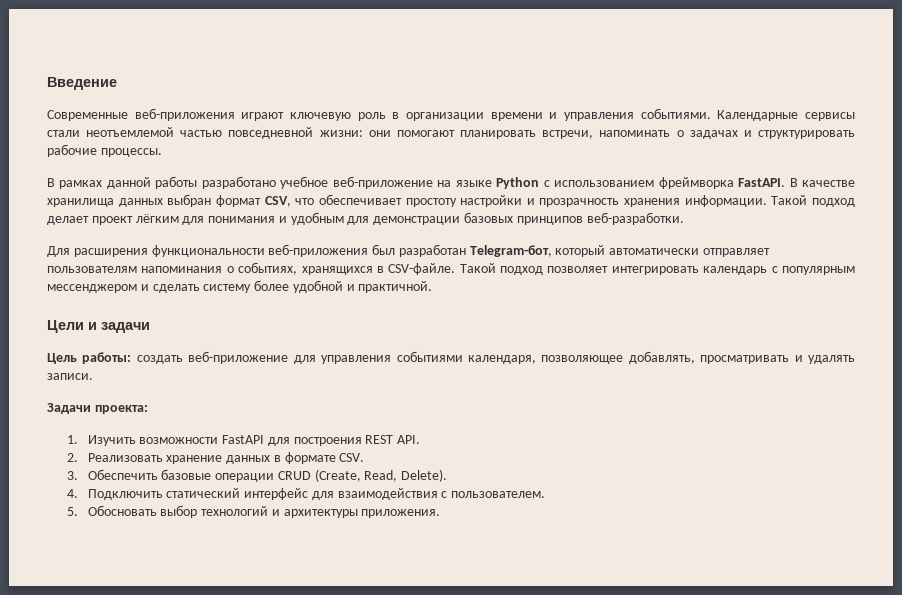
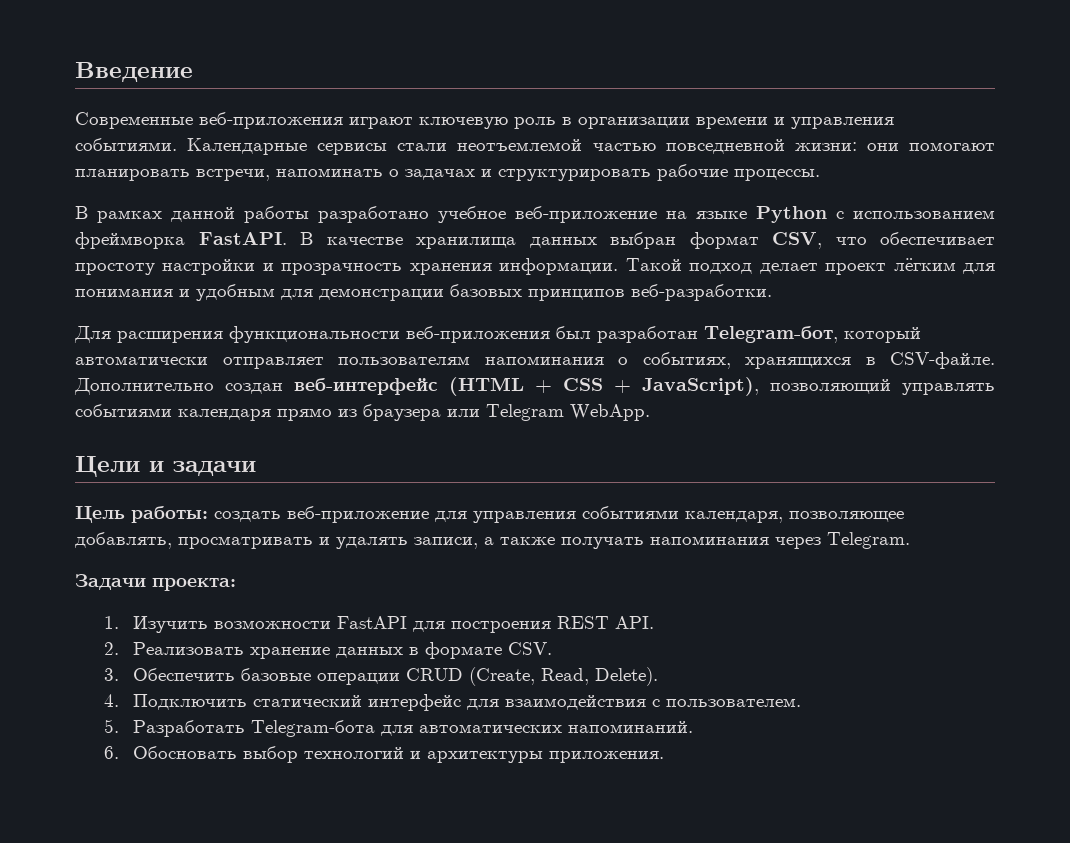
- Такой подход позволяет интегрировать календарь с популярным мессенджером и сделать систему более удобной и практичной.
+ Дополнительно создан веб-интерфейс (HTML + CSS + JavaScript), позволяющий управлять событиями календаря прямо из браузера или Telegram WebApp.
- Цель работы: создать веб-приложение для управления событиями календаря, позволяющее добавлять, просматривать и удалять записи.
+ Цель работы: создать веб-приложение для управления событиями календаря, позволяющее добавлять, просматривать и удалять записи, а также получать напоминания через Telegram.
- 5. Обосновать выбор технологий и архитектуры приложения.
+ 5. Разработать Telegram-бота для автоматических напоминаний.
+ 6. Обосновать выбор технологий и архитектуры приложения.

